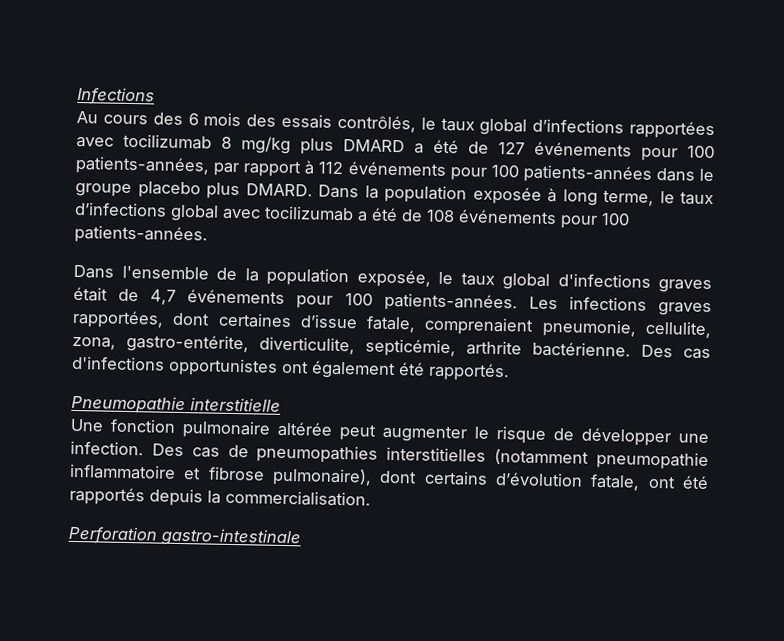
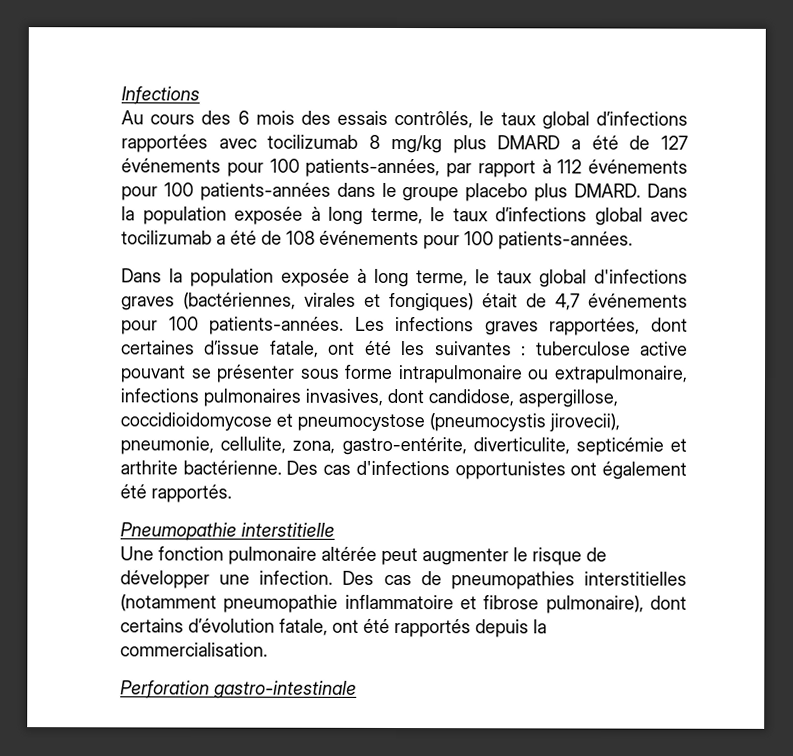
- Dans l'ensemble de la population exposée, le taux global d'infections graves était de 4,7 événements pour 100 patients-années.
+ Dans la population exposée à long terme, le taux global d'infections graves (bactériennes, virales et fongiques) était de 4,7 événements pour 100 patients-années.
- Les infections graves rapportées, dont certaines d’issue fatale, comprenaient pneumonie, cellulite, zona, gastro-entérite, diverticulite, septicémie, arthrite bactérienne.
+ Les infections graves rapportées, dont certaines d’issue fatale, ont été les suivantes : tuberculose active pouvant se présenter sous forme intrapulmonaire ou extrapulmonaire, infections pulmonaires invasives, dont candidose, aspergillose, coccidioidomycose et pneumocystose (pneumocystis jirovecii), pneumonie, cellulite, zona, gastro-entérite, diverticulite, septicémie et arthrite bactérienne.

